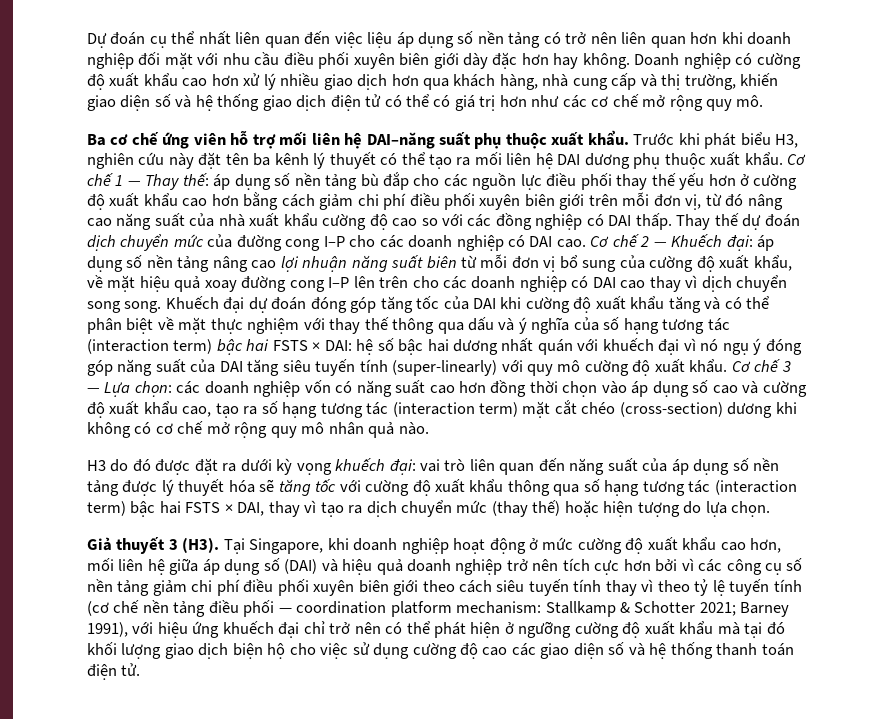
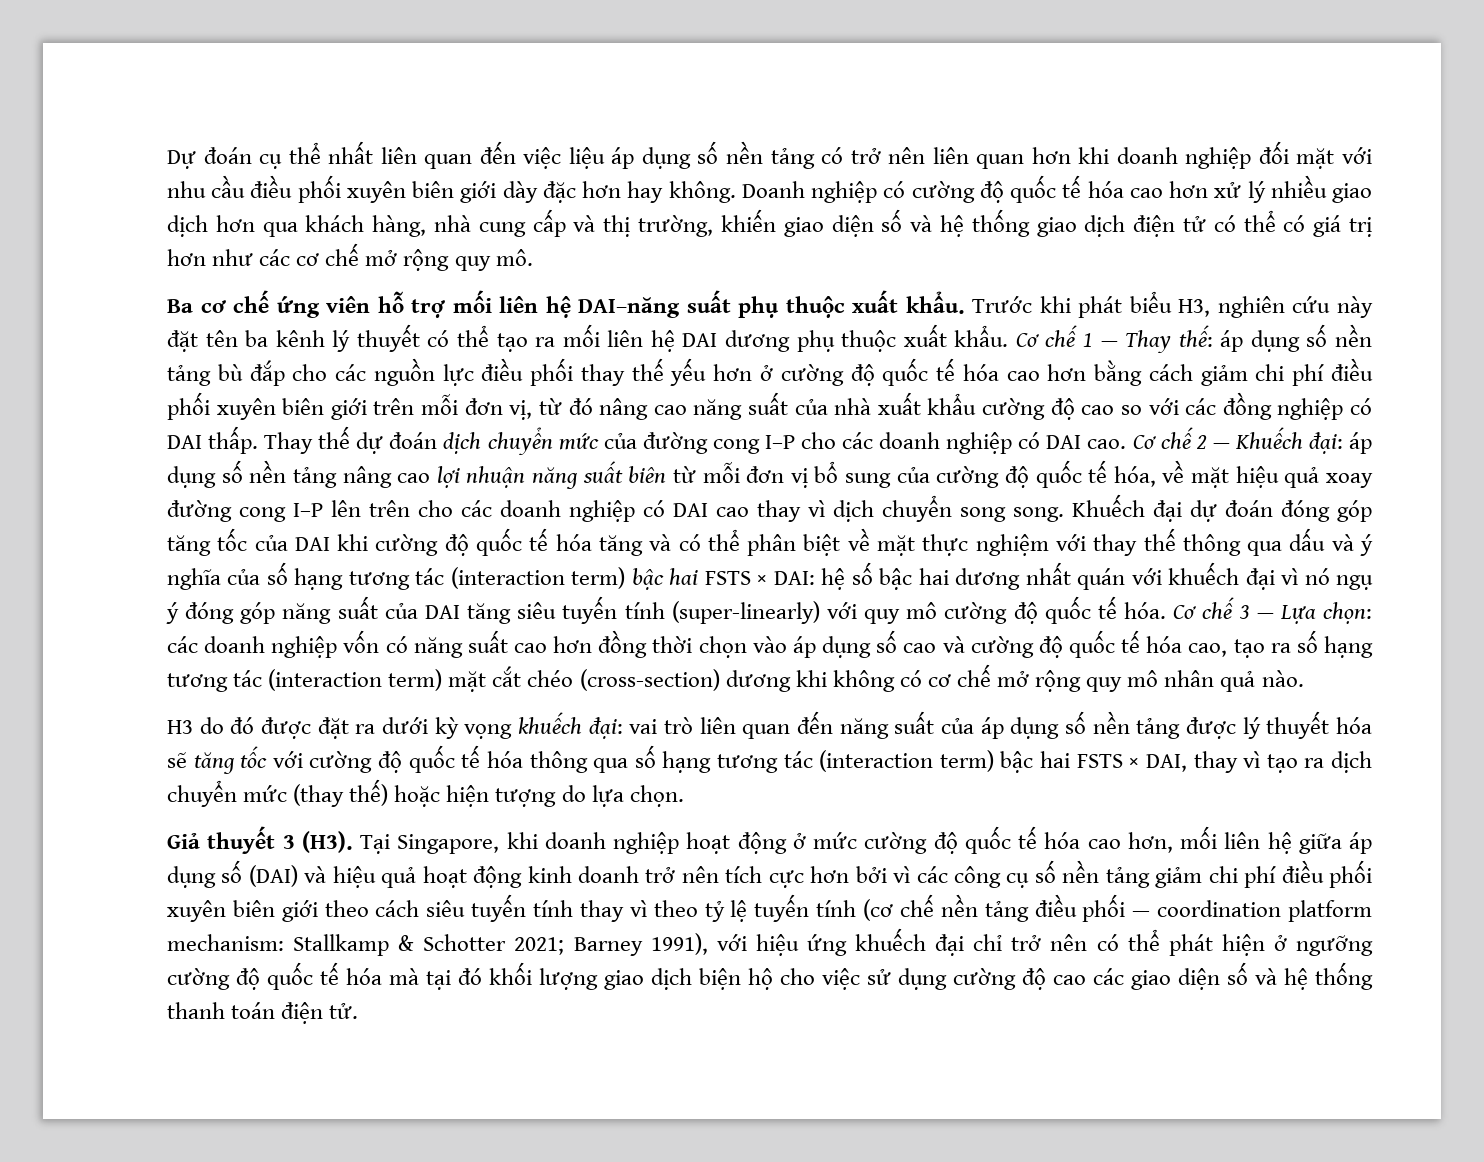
- Doanh nghiệp có cường độ xuất khẩu cao hơn xử lý nhiều giao dịch hơn qua khách hàng, nhà cung cấp và thị trường, khiến giao diện số và hệ thống giao dịch điện tử có thể có giá trị hơn như các cơ chế mở rộng quy mô.
+ Doanh nghiệp có cường độ quốc tế hóa cao hơn xử lý nhiều giao dịch hơn qua khách hàng, nhà cung cấp và thị trường, khiến giao diện số và hệ thống giao dịch điện tử có thể có giá trị hơn như các cơ chế mở rộng quy mô.
- áp dụng số nền tảng bù đắp cho các nguồn lực điều phối thay thế yếu hơn ở cường độ xuất khẩu cao hơn bằng cách giảm chi phí điều phối xuyên biên giới trên mỗi đơn vị, từ đó nâng cao năng suất của nhà xuất khẩu cường độ cao so với các đồng nghiệp có DAI thấp.
+ áp dụng số nền tảng bù đắp cho các nguồn lực điều phối thay thế yếu hơn ở cường độ quốc tế hóa cao hơn bằng cách giảm chi phí điều phối xuyên biên giới trên mỗi đơn vị, từ đó nâng cao năng suất của nhà xuất khẩu cường độ cao so với các đồng nghiệp có DAI thấp.
- Cơ chế 2 — Khuếch đại: áp dụng số nền tảng nâng cao lợi nhuận năng suất biên từ mỗi đơn vị bổ sung của cường độ xuất khẩu, về mặt hiệu quả xoay đường cong I–P lên trên cho các doanh nghiệp có DAI cao thay vì dịch chuyển song song.
+ Cơ chế 2 — Khuếch đại: áp dụng số nền tảng nâng cao lợi nhuận năng suất biên từ mỗi đơn vị bổ sung của cường độ quốc tế hóa, về mặt hiệu quả xoay đường cong I–P lên trên cho các doanh nghiệp có DAI cao thay vì dịch chuyển song song.
- Khuếch đại dự đoán đóng góp tăng tốc của DAI khi cường độ xuất khẩu tăng và có thể phân biệt về mặt thực nghiệm với thay thế thông qua dấu và ý nghĩa của số hạng tương tác (interaction term) bậc hai FSTS × DAI:
+ Khuếch đại dự đoán đóng góp tăng tốc của DAI khi cường độ quốc tế hóa tăng và có thể phân biệt về mặt thực nghiệm với thay thế thông qua dấu và ý nghĩa của số hạng tương tác (interaction term) bậc hai FSTS × DAI:
- hệ số bậc hai dương nhất quán với khuếch đại vì nó ngụ ý đóng góp năng suất của DAI tăng siêu tuyến tính (super-linearly) với quy mô cường độ xuất khẩu.
+ hệ số bậc hai dương nhất quán với khuếch đại vì nó ngụ ý đóng góp năng suất của DAI tăng siêu tuyến tính (super-linearly) với quy mô cường độ quốc tế hóa.
- Cơ chế 3 — Lựa chọn: các doanh nghiệp vốn có năng suất cao hơn đồng thời chọn vào áp dụng số cao và cường độ xuất khẩu cao, tạo ra số hạng tương tác (interaction term) mặt cắt chéo (cross-section) dương khi không có cơ chế mở rộng quy mô nhân quả nào.
+ Cơ chế 3 — Lựa chọn: các doanh nghiệp vốn có năng suất cao hơn đồng thời chọn vào áp dụng số cao và cường độ quốc tế hóa cao, tạo ra số hạng tương tác (interaction term) mặt cắt chéo (cross-section) dương khi không có cơ chế mở rộng quy mô nhân quả nào.
- vai trò liên quan đến năng suất của áp dụng số nền tảng được lý thuyết hóa sẽ tăng tốc với cường độ xuất khẩu thông qua số hạng tương tác (interaction term) bậc hai FSTS × DAI, thay vì tạo ra dịch chuyển mức (thay thế) hoặc hiện tượng do lựa chọn.
+ vai trò liên quan đến năng suất của áp dụng số nền tảng được lý thuyết hóa sẽ tăng tốc với cường độ quốc tế hóa thông qua số hạng tương tác (interaction term) bậc hai FSTS × DAI, thay vì tạo ra dịch chuyển mức (thay thế) hoặc hiện tượng do lựa chọn.
- Giả thuyết 3 (H3). Tại Singapore, khi doanh nghiệp hoạt động ở mức cường độ xuất khẩu cao hơn, mối liên hệ giữa áp dụng số (DAI) và hiệu quả doanh nghiệp trở nên tích cực hơn bởi vì các công cụ số nền tảng giảm chi phí điều phối xuyên biên giới theo cách siêu tuyến tính thay vì theo tỷ lệ tuyến tính (cơ chế nền tảng điều phối — coordination platform mechanism:
+ Giả thuyết 3 (H3). Tại Singapore, khi doanh nghiệp hoạt động ở mức cường độ quốc tế hóa cao hơn, mối liên hệ giữa áp dụng số (DAI) và hiệu quả hoạt động kinh doanh trở nên tích cực hơn bởi vì các công cụ số nền tảng giảm chi phí điều phối xuyên biên giới theo cách siêu tuyến tính thay vì theo tỷ lệ tuyến tính (cơ chế nền tảng điều phối — coordination platform mechanism:
- Barney 1991), với hiệu ứng khuếch đại chỉ trở nên có thể phát hiện ở ngưỡng cường độ xuất khẩu mà tại đó khối lượng giao dịch biện hộ cho việc sử dụng cường độ cao các giao diện số và hệ thống thanh toán điện tử.
+ Barney 1991), với hiệu ứng khuếch đại chỉ trở nên có thể phát hiện ở ngưỡng cường độ quốc tế hóa mà tại đó khối lượng giao dịch biện hộ cho việc sử dụng cường độ cao các giao diện số và hệ thống thanh toán điện tử.

